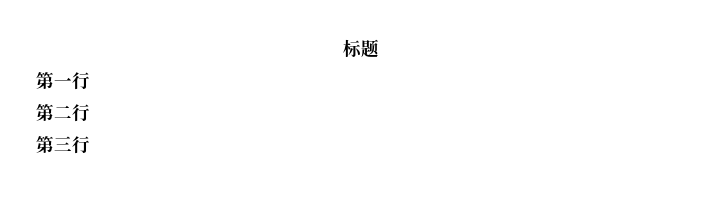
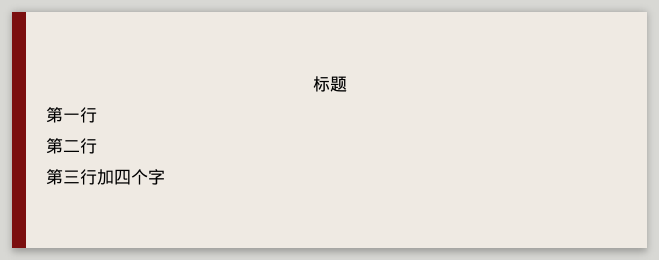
- 第三行
+ 第三行加四个字

